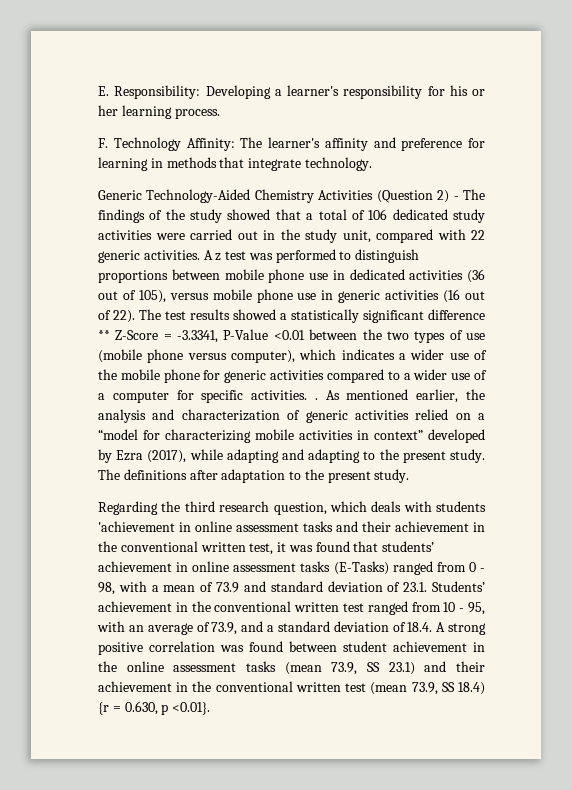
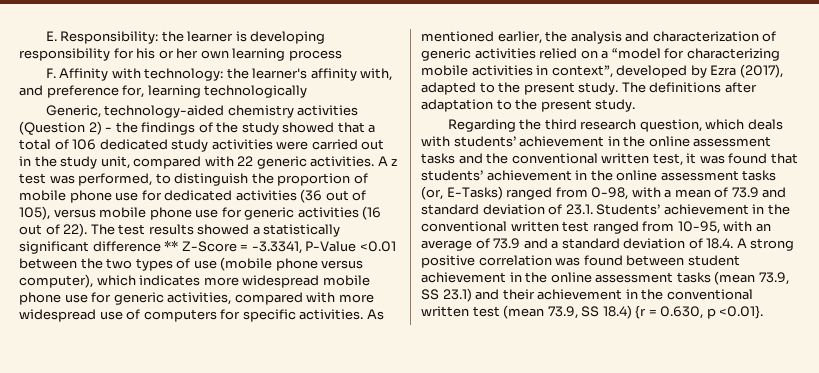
- E. Responsibility: Developing a learner's responsibility for his or her learning process.
- F. Technology Affinity: The learner's affinity and preference for learning in methods that integrate technology.
- Generic Technology-Aided Chemistry Activities (Question 2) - The findings of the study showed that a total of 106 dedicated study activities were carried out in the study unit, compared with 22 generic activities.
+ E. Responsibility: the learner is developing responsibility for his or her own learning process
+ F. Affinity with technology: the learner's affinity with, and preference for, learning technologically
+ Generic, technology-aided chemistry activities (Question 2) - the findings of the study showed that a total of 106 dedicated study activities were carried out in the study unit, compared with 22 generic activities.
- A z test was performed to distinguish proportions between mobile phone use in dedicated activities (36 out of 105), versus mobile phone use in generic activities (16 out of 22).
+ A z test was performed, to distinguish the proportion of mobile phone use for dedicated activities (36 out of 105), versus mobile phone use for generic activities (16 out of 22).
- The test results showed a statistically significant difference ** Z-Score = -3.3341, P-Value <0.01 between the two types of use (mobile phone versus computer), which indicates a wider use of the mobile phone for generic activities compared to a wider use of a computer for specific activities. .
+ The test results showed a statistically significant difference ** Z-Score = -3.3341, P-Value <0.01 between the two types of use (mobile phone versus computer), which indicates more widespread mobile phone use for generic activities, compared with more widespread use of computers for specific activities.
- As mentioned earlier, the analysis and characterization of generic activities relied on a “model for characterizing mobile activities in context” developed by Ezra (2017), while adapting and adapting to the present study.
+ As mentioned earlier, the analysis and characterization of generic activities relied on a “model for characterizing mobile activities in context”, developed by Ezra (2017), adapted to the present study.
- Regarding the third research question, which deals with students 'achievement in online assessment tasks and their achievement in the conventional written test, it was found that students’ achievement in online assessment tasks (E-Tasks) ranged from 0 - 98, with a mean of 73.9 and standard deviation of 23.1. Students’ achievement in the conventional written test ranged from 10 - 95, with an average of 73.9, and a standard deviation of 18.4. A strong positive correlation was found between student achievement in the online assessment tasks (mean 73.9, SS 23.1) and their achievement in the conventional written test (mean 73.9, SS 18.4) {r = 0.630, p <0.01}.
+ Regarding the third research question, which deals with students’ achievement in the online assessment tasks and the conventional written test, it was found that students’ achievement in the online assessment tasks (or, E-Tasks) ranged from 0-98, with a mean of 73.9 and standard deviation of 23.1. Students’ achievement in the conventional written test ranged from 10-95, with an average of 73.9 and a standard deviation of 18.4. A strong positive correlation was found between student achievement in the online assessment tasks (mean 73.9, SS 23.1) and their achievement in the conventional written test (mean 73.9, SS 18.4) {r = 0.630, p <0.01}.

